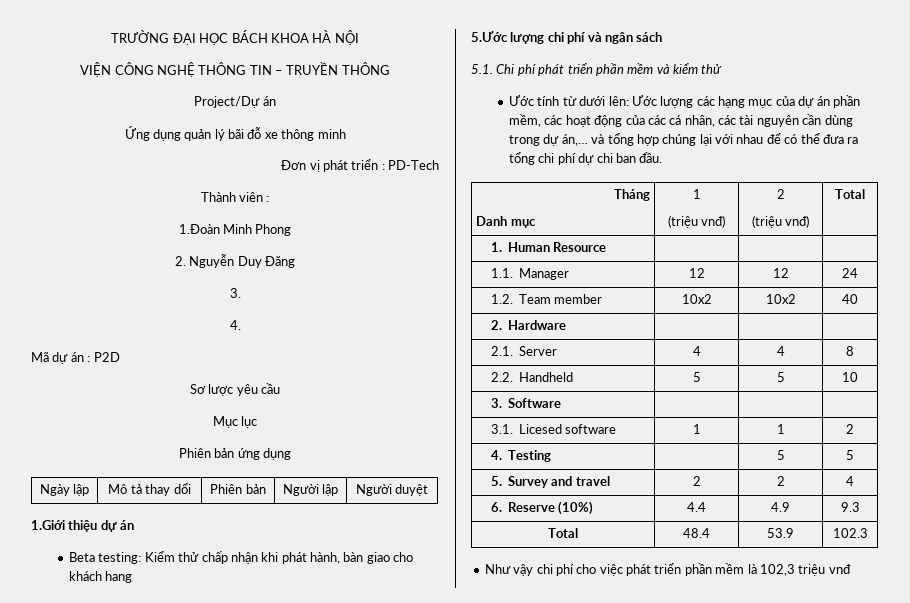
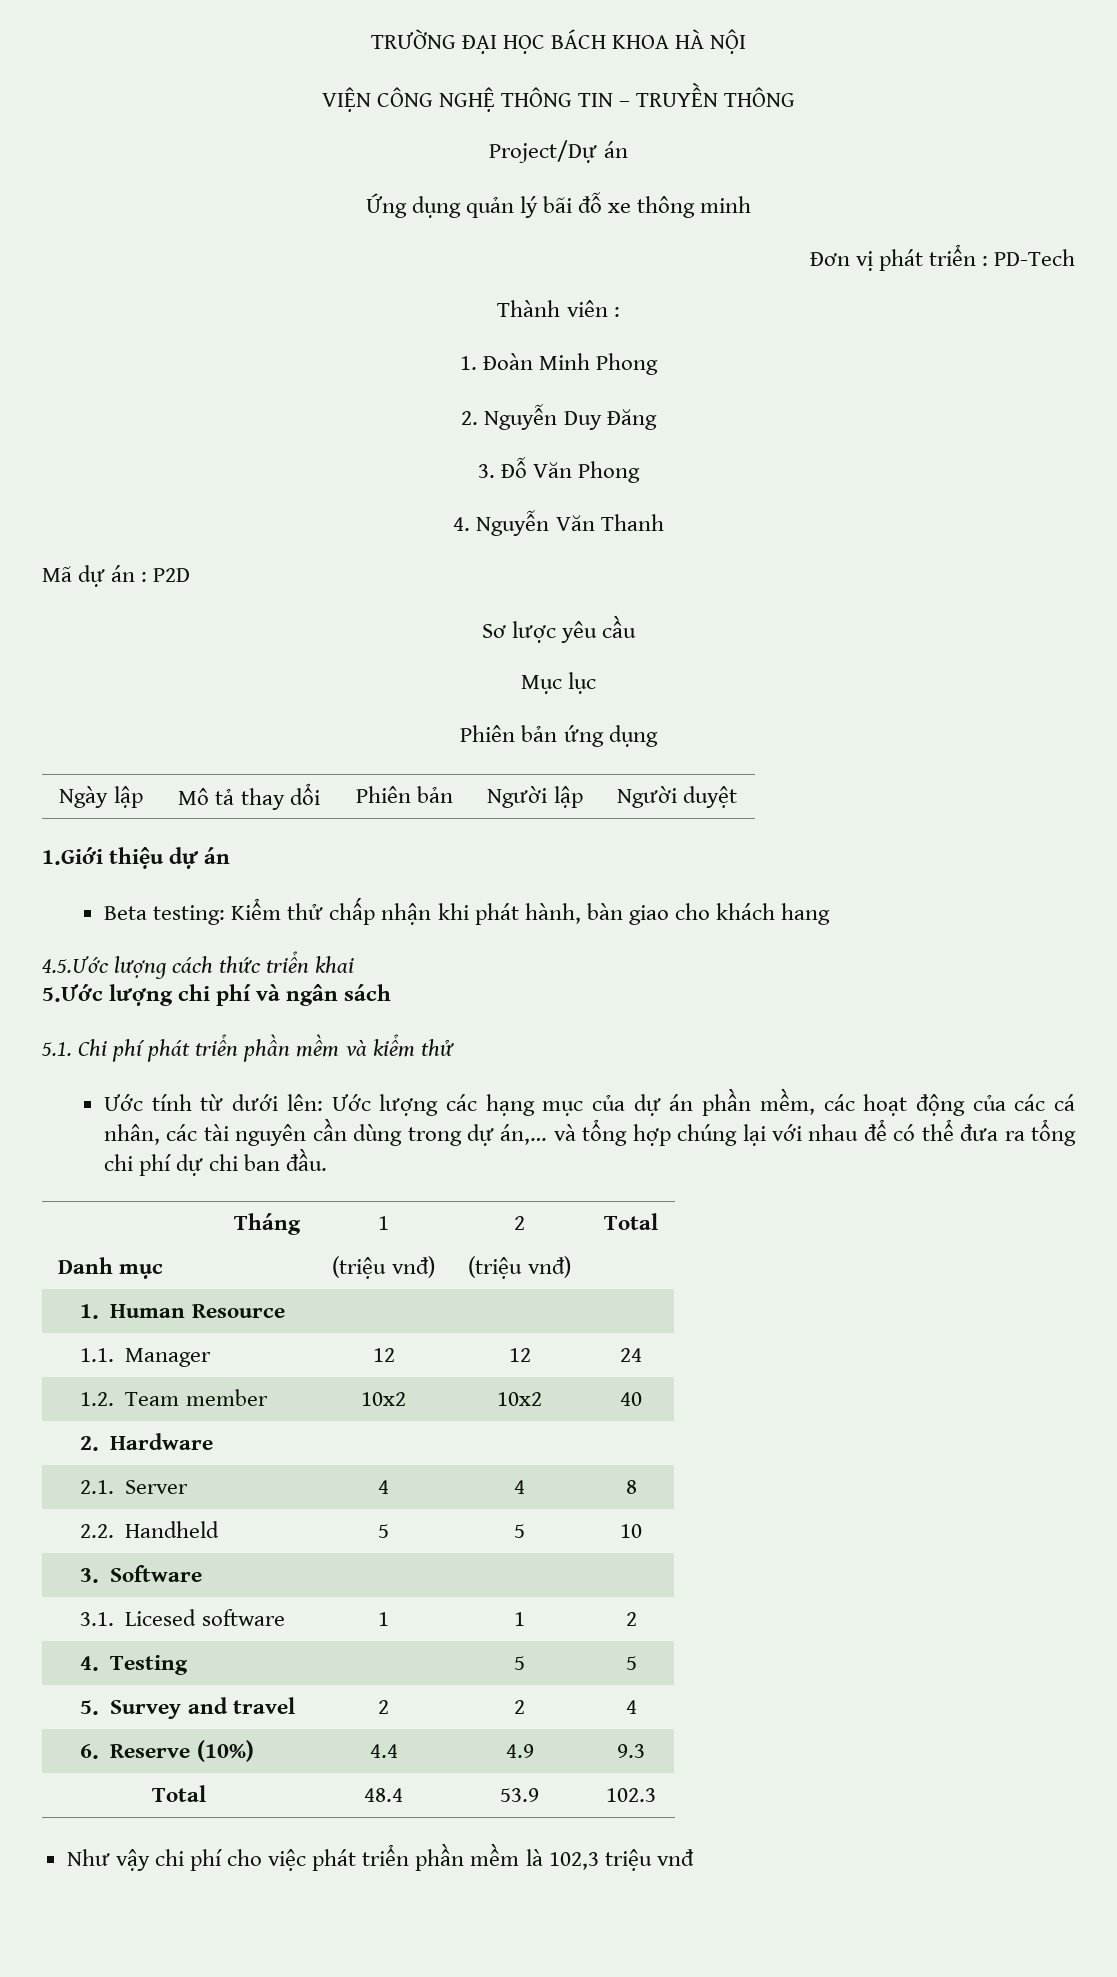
- 1.Đoàn Minh Phong
+ 1. Đoàn Minh Phong
  2. Nguyễn Duy Đăng
- 3.
- 4.
+ 3. Đỗ Văn Phong
+ 4. Nguyễn Văn Thanh
+ 4.5.Ước lượng cách thức triển khai

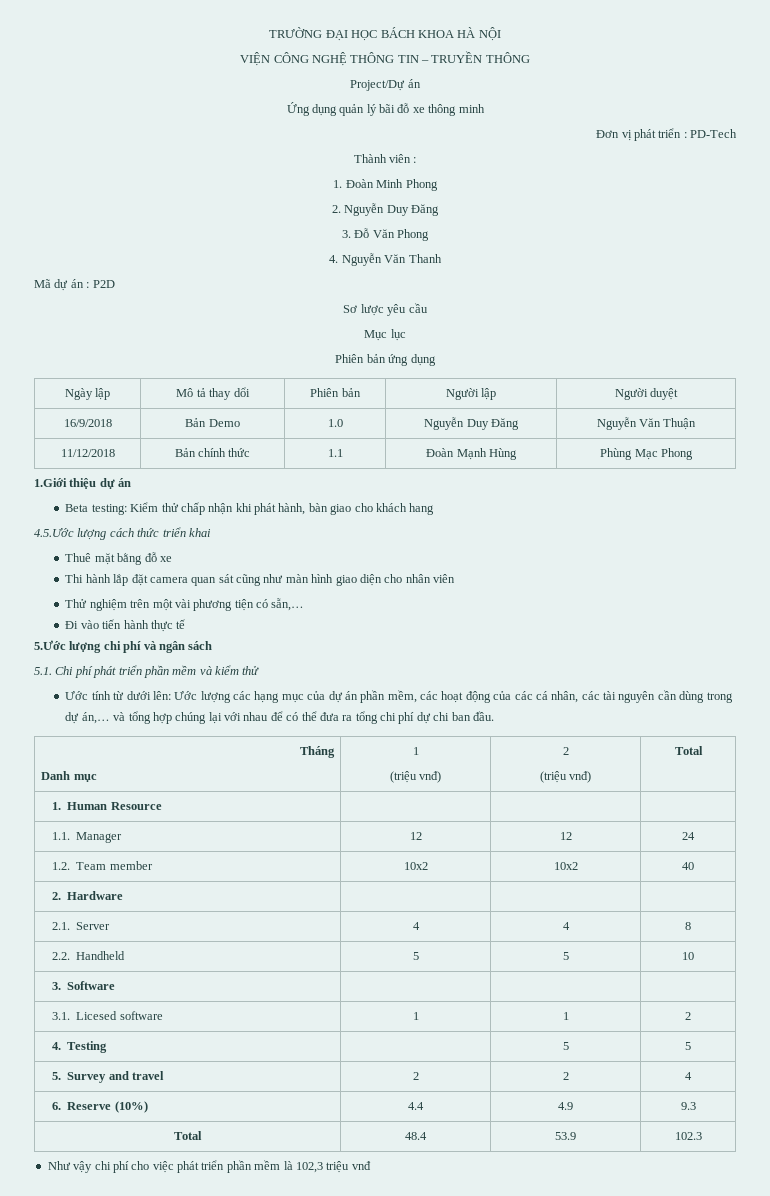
+ 16/9/2018 | Bản Demo | 1.0 | Nguyễn Duy Đăng | Nguyễn Văn Thuận
+ 11/12/2018 | Bản chính thức | 1.1 | Đoàn Mạnh Hùng | Phùng Mạc Phong
+ Thuê mặt bằng đỗ xe
+ Thi hành lắp đặt camera quan sát cũng như màn hình giao diện cho nhân viên
+ Thử nghiệm trên một vài phương tiện có sẵn,…
+ Đi vào tiến hành thực tế

